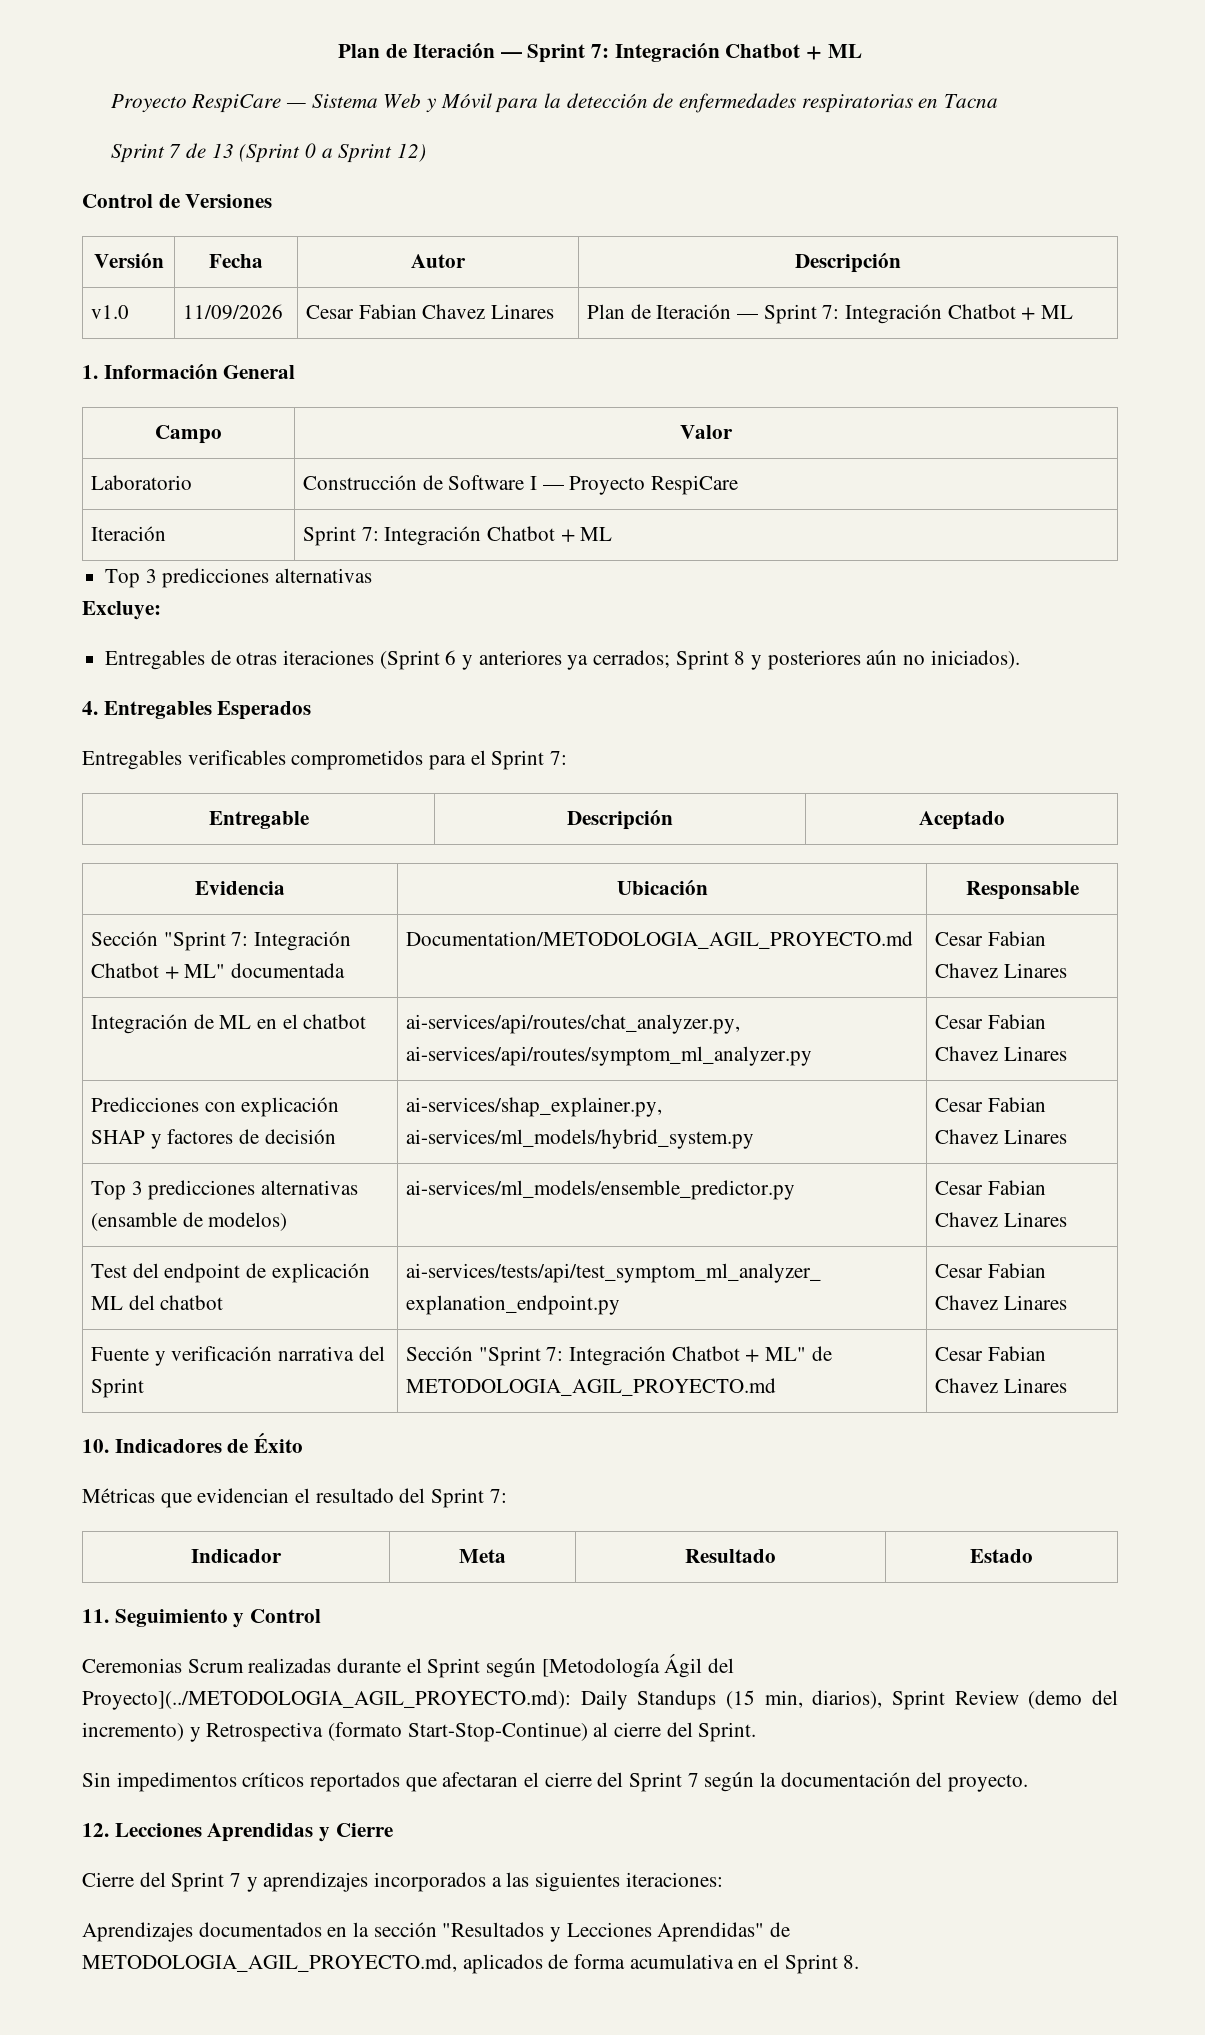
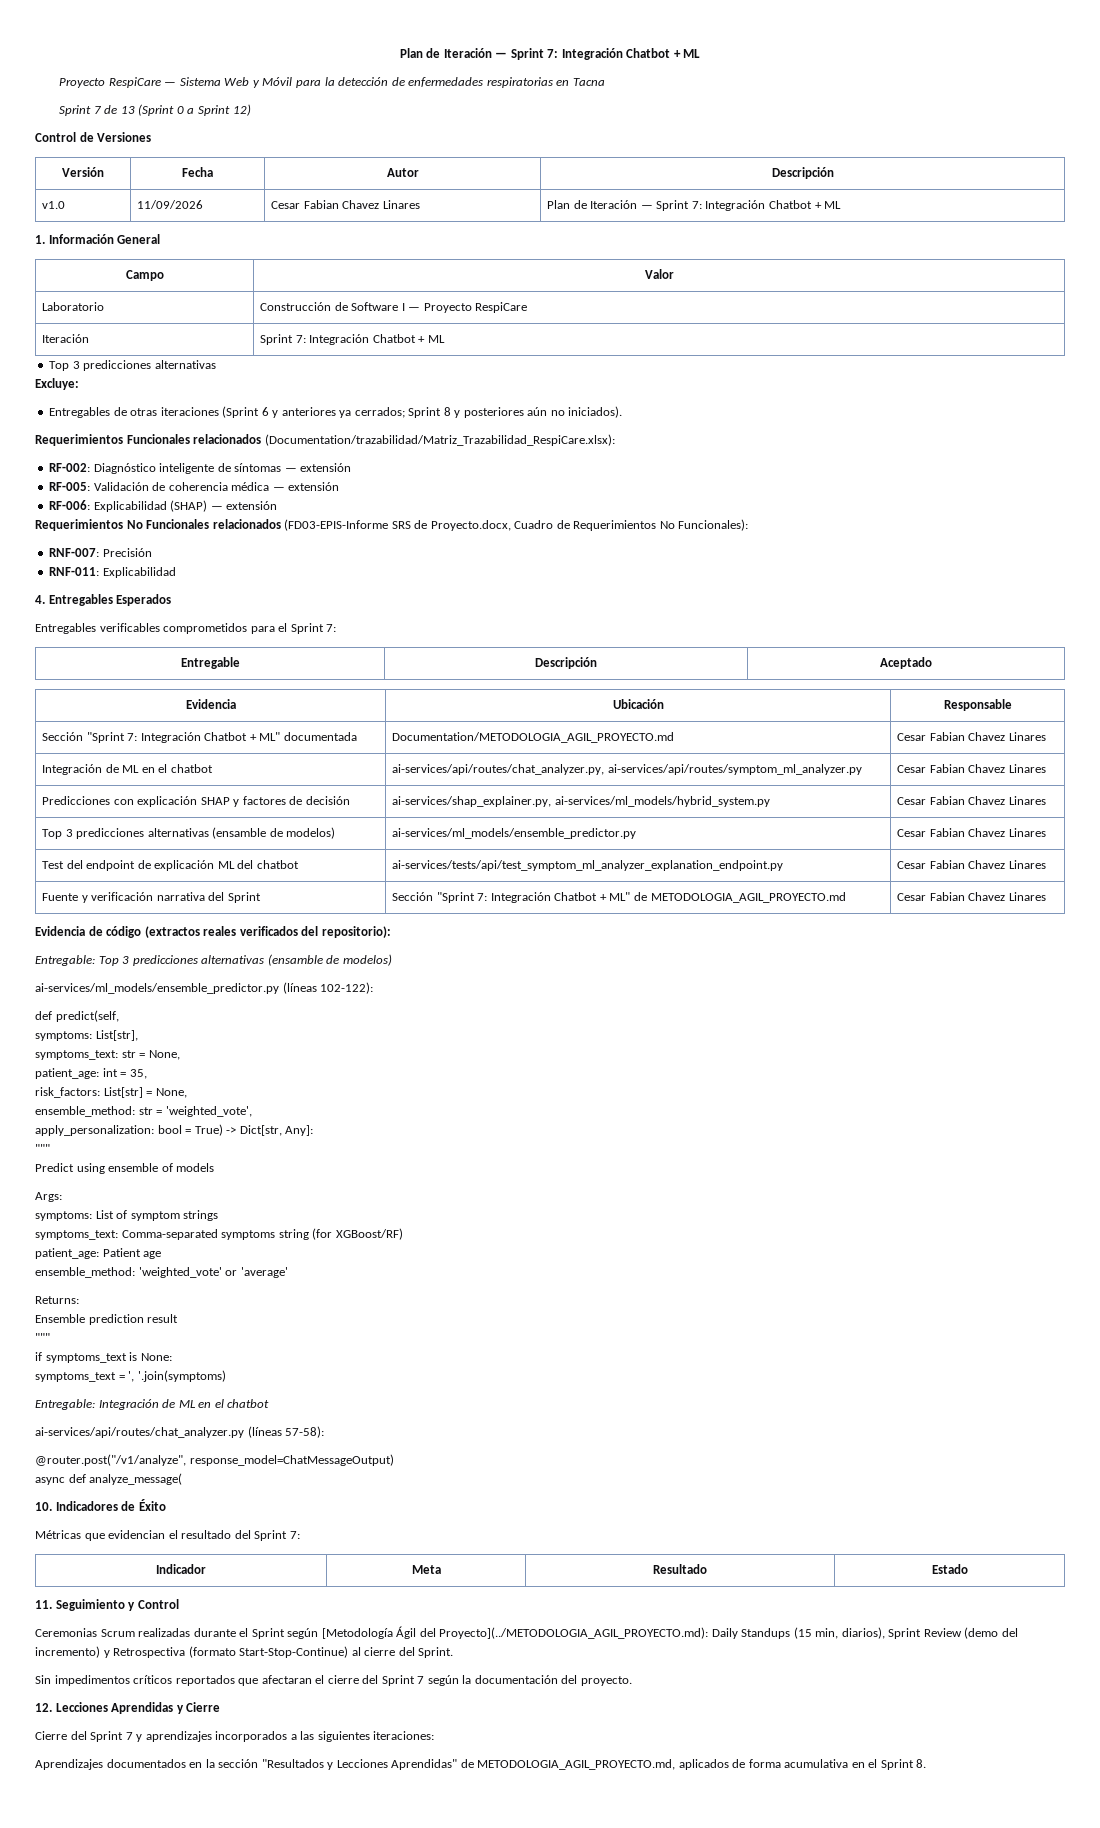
+ Requerimientos Funcionales relacionados (Documentation/trazabilidad/Matriz_Trazabilidad_RespiCare.xlsx):
+ RF-002: Diagnóstico inteligente de síntomas — extensión
+ RF-005: Validación de coherencia médica — extensión
+ RF-006: Explicabilidad (SHAP) — extensión
+ Requerimientos No Funcionales relacionados (FD03-EPIS-Informe SRS de Proyecto.docx, Cuadro de Requerimientos No Funcionales):
+ RNF-007: Precisión
+ RNF-011: Explicabilidad
+ Evidencia de código (extractos reales verificados del repositorio):
+ Entregable: Top 3 predicciones alternativas (ensamble de modelos)
+ ai-services/ml_models/ensemble_predictor.py (líneas 102-122):
+ def predict(self,
+ symptoms: List[str],
+ symptoms_text: str = None,
+ patient_age: int = 35,
+ risk_factors: List[str] = None,
+ ensemble_method: str = 'weighted_vote',
+ apply_personalization: bool = True) -> Dict[str, Any]:
+ """
+ Predict using ensemble of models
+ Args:
+ symptoms: List of symptom strings
+ symptoms_text: Comma-separated symptoms string (for XGBoost/RF)
+ patient_age: Patient age
+ ensemble_method: 'weighted_vote' or 'average'
+ Returns:
+ Ensemble prediction result
+ """
+ if symptoms_text is None:
+ symptoms_text = ', '.join(symptoms)
+ Entregable: Integración de ML en el chatbot
+ ai-services/api/routes/chat_analyzer.py (líneas 57-58):
+ @router.post("/v1/analyze", response_model=ChatMessageOutput)
+ async def analyze_message(

